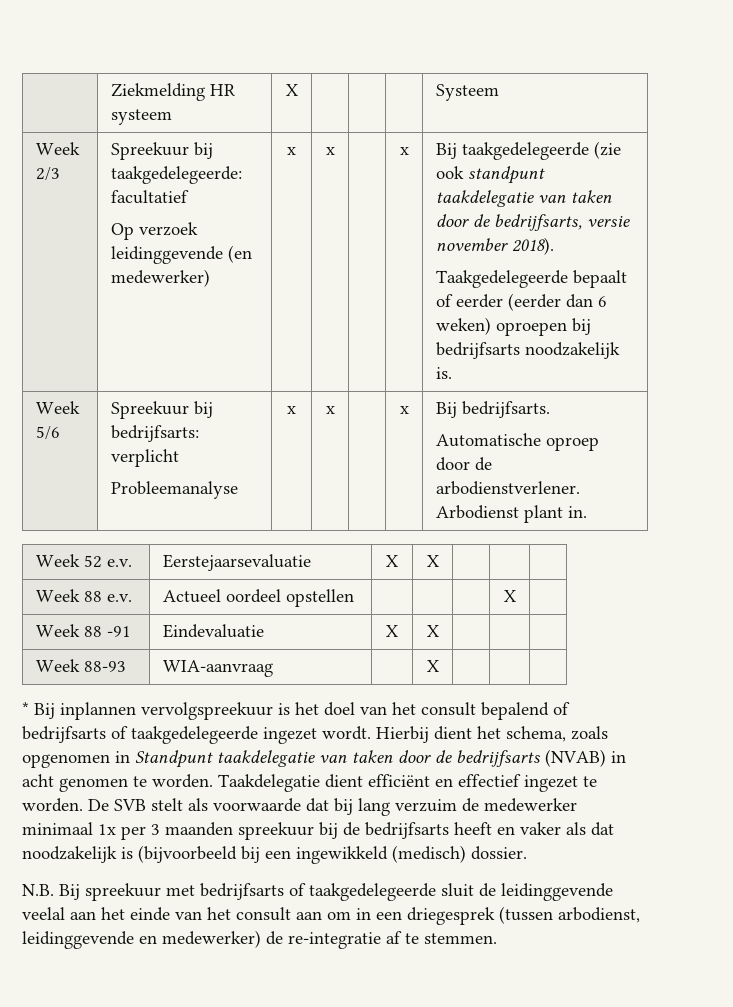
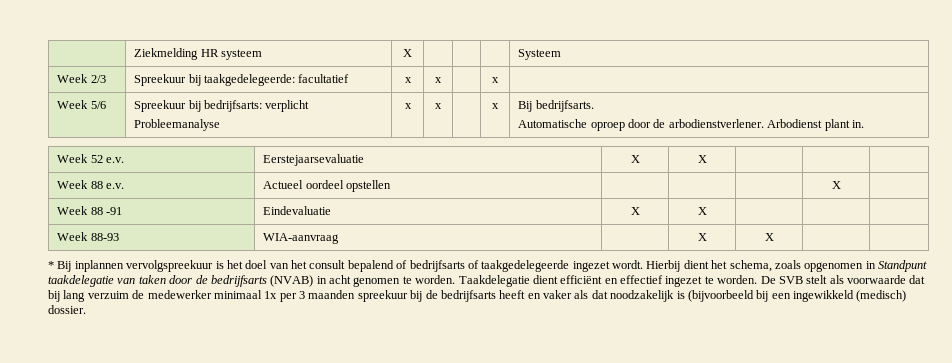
- Spreekuur bij taakgedelegeerde: facultatief
- Op verzoek leidinggevende (en medewerker) | x | x | | x | Bij taakgedelegeerde (zie ook standpunt taakdelegatie van taken door de bedrijfsarts, versie november 2018).
- Taakgedelegeerde bepaalt of eerder (eerder dan 6 weken) oproepen bij bedrijfsarts noodzakelijk is.
+ Spreekuur bij taakgedelegeerde: facultatief | x | x | | x
- Week 88-93 | WIA-aanvraag | | X | | |
+ Week 88-93 | WIA-aanvraag | | X | X | |
- N.B. Bij spreekuur met bedrijfsarts of taakgedelegeerde sluit de leidinggevende veelal aan het einde van het consult aan om in een driegesprek (tussen arbodienst, leidinggevende en medewerker) de re-integratie af te stemmen.

